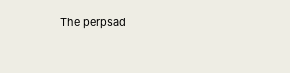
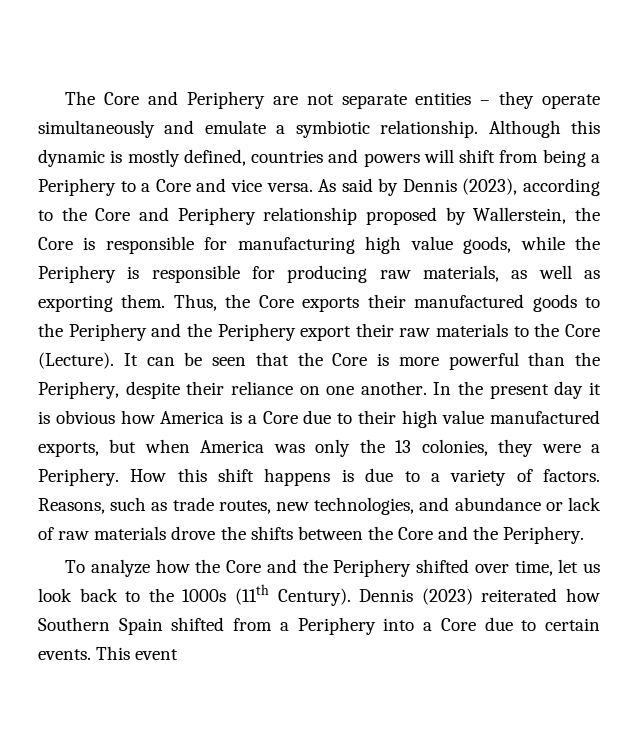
- The perpsad
+ The Core and Periphery are not separate entities – they operate simultaneously and emulate a symbiotic relationship. Although this dynamic is mostly defined, countries and powers will shift from being a Periphery to a Core and vice versa. As said by Dennis (2023), according to the Core and Periphery relationship proposed by Wallerstein, the Core is responsible for manufacturing high value goods, while the Periphery is responsible for producing raw materials, as well as exporting them. Thus, the Core exports their manufactured goods to the Periphery and the Periphery export their raw materials to the Core (Lecture). It can be seen that the Core is more powerful than the Periphery, despite their reliance on one another. In the present day it is obvious how America is a Core due to their high value manufactured exports, but when America was only the 13 colonies, they were a Periphery. How this shift happens is due to a variety of factors. Reasons, such as trade routes, new technologies, and abundance or lack of raw materials drove the shifts between the Core and the Periphery.
+ To analyze how the Core and the Periphery shifted over time, let us look back to the 1000s (11th Century). Dennis (2023) reiterated how Southern Spain shifted from a Periphery into a Core due to certain events. This event

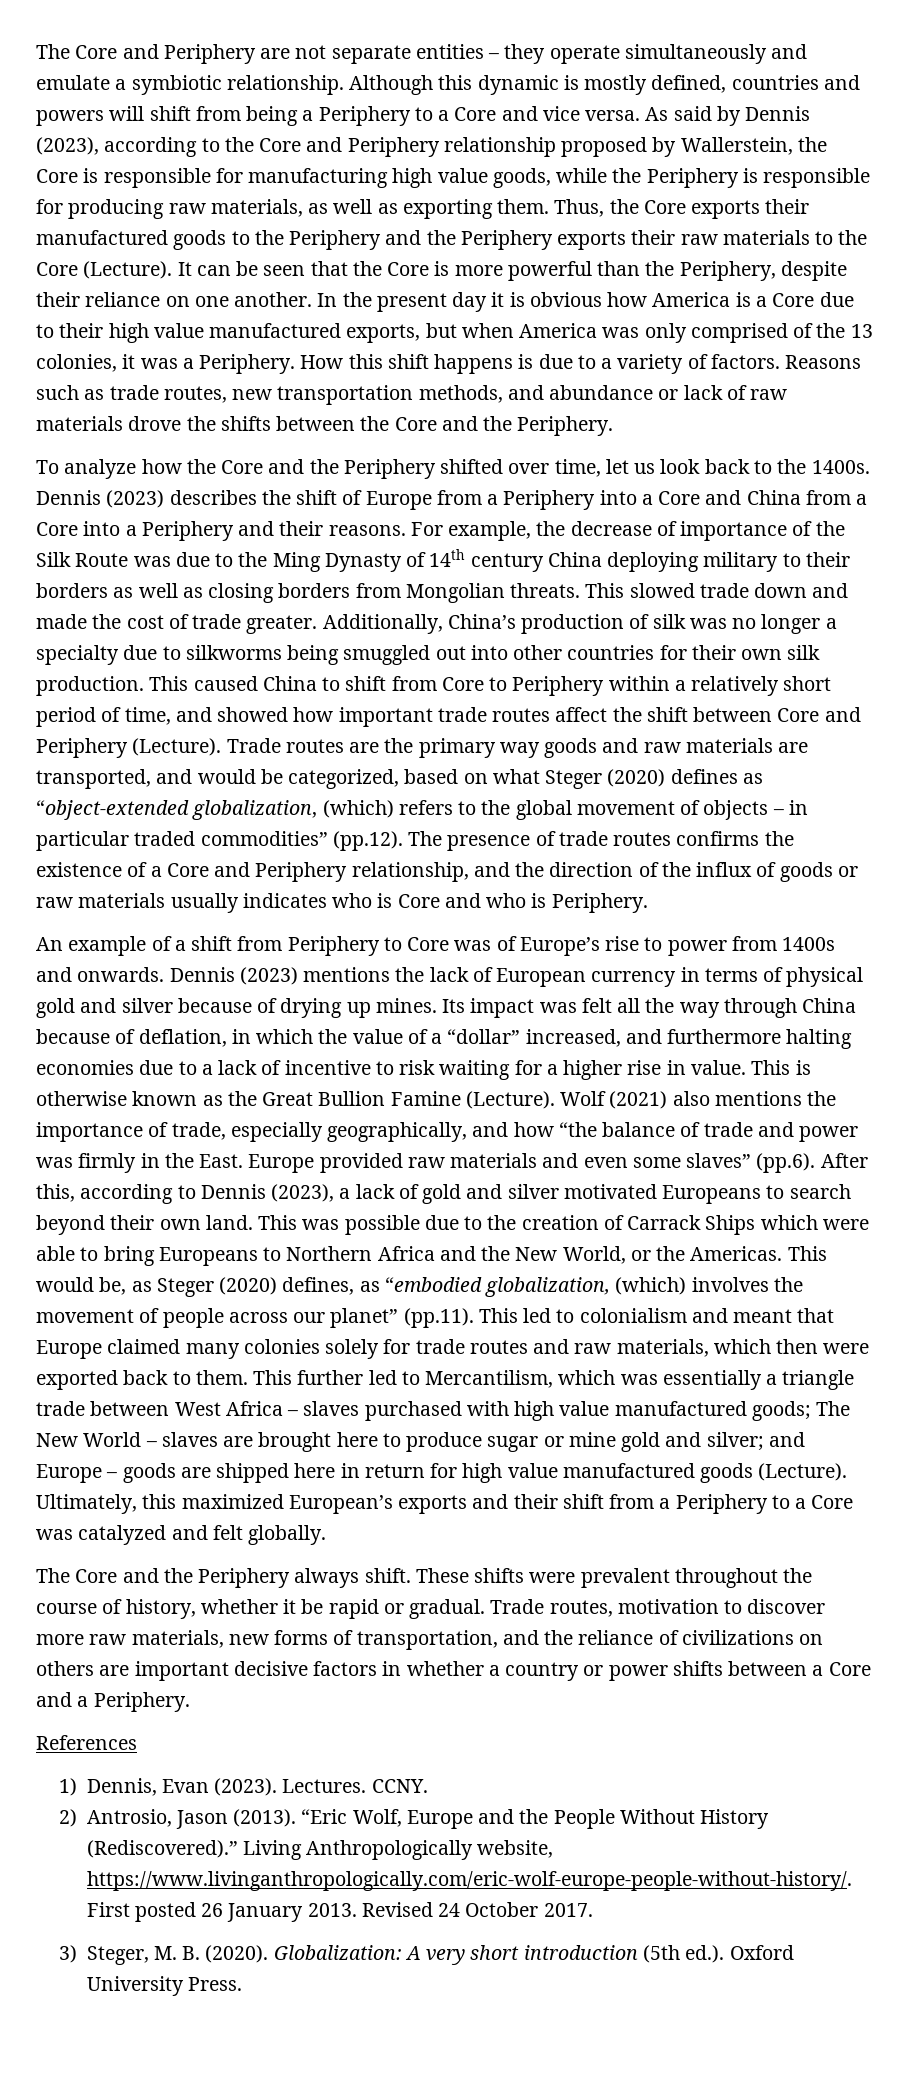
- Thus, the Core exports their manufactured goods to the Periphery and the Periphery export their raw materials to the Core (Lecture).
+ Thus, the Core exports their manufactured goods to the Periphery and the Periphery exports their raw materials to the Core (Lecture).
- In the present day it is obvious how America is a Core due to their high value manufactured exports, but when America was only the 13 colonies, they were a Periphery.
+ In the present day it is obvious how America is a Core due to their high value manufactured exports, but when America was only comprised of the 13 colonies, it was a Periphery.
- Reasons, such as trade routes, new technologies, and abundance or lack of raw materials drove the shifts between the Core and the Periphery.
+ Reasons such as trade routes, new transportation methods, and abundance or lack of raw materials drove the shifts between the Core and the Periphery.
- To analyze how the Core and the Periphery shifted over time, let us look back to the 1000s (11th Century). Dennis (2023) reiterated how Southern Spain shifted from a Periphery into a Core due to certain events. This event
+ To analyze how the Core and the Periphery shifted over time, let us look back to the 1400s. Dennis (2023) describes the shift of Europe from a Periphery into a Core and China from a Core into a Periphery and their reasons. For example, the decrease of importance of the Silk Route was due to the Ming Dynasty of 14th century China deploying military to their borders as well as closing borders from Mongolian threats. This slowed trade down and made the cost of trade greater. Additionally, China’s production of silk was no longer a specialty due to silkworms being smuggled out into other countries for their own silk production. This caused China to shift from Core to Periphery within a relatively short period of time, and showed how important trade routes affect the shift between Core and Periphery (Lecture). Trade routes are the primary way goods and raw materials are transported, and would be categorized, based on what Steger (2020) defines as “object-extended globalization, (which) refers to the global movement of objects – in particular traded commodities” (pp.12). The presence of trade routes confirms the existence of a Core and Periphery relationship, and the direction of the influx of goods or raw materials usually indicates who is Core and who is Periphery.
+ An example of a shift from Periphery to Core was of Europe’s rise to power from 1400s and onwards. Dennis (2023) mentions the lack of European currency in terms of physical gold and silver because of drying up mines. Its impact was felt all the way through China because of deflation, in which the value of a “dollar” increased, and furthermore halting economies due to a lack of incentive to risk waiting for a higher rise in value. This is otherwise known as the Great Bullion Famine (Lecture). Wolf (2021) also mentions the importance of trade, especially geographically, and how “the balance of trade and power was firmly in the East. Europe provided raw materials and even some slaves” (pp.6). After this, according to Dennis (2023), a lack of gold and silver motivated Europeans to search beyond their own land. This was possible due to the creation of Carrack Ships which were able to bring Europeans to Northern Africa and the New World, or the Americas. This would be, as Steger (2020) defines, as “embodied globalization, (which) involves the movement of people across our planet” (pp.11). This led to colonialism and meant that Europe claimed many colonies solely for trade routes and raw materials, which then were exported back to them. This further led to Mercantilism, which was essentially a triangle trade between West Africa – slaves purchased with high value manufactured goods; The New World – slaves are brought here to produce sugar or mine gold and silver; and Europe – goods are shipped here in return for high value manufactured goods (Lecture). Ultimately, this maximized European’s exports and their shift from a Periphery to a Core was catalyzed and felt globally.
+ The Core and the Periphery always shift. These shifts were prevalent throughout the course of history, whether it be rapid or gradual. Trade routes, motivation to discover more raw materials, new forms of transportation, and the reliance of civilizations on others are important decisive factors in whether a country or power shifts between a Core and a Periphery.
+ References
+ 1) Dennis, Evan (2023). Lectures. CCNY.
+ 2) Antrosio, Jason (2013). “Eric Wolf, Europe and the People Without History (Rediscovered).” Living Anthropologically website, https://www.livinganthropologically.com/eric-wolf-europe-people-without-history/. First posted 26 January 2013. Revised 24 October 2017.
+ 3) Steger, M. B. (2020). Globalization: A very short introduction (5th ed.). Oxford University Press.

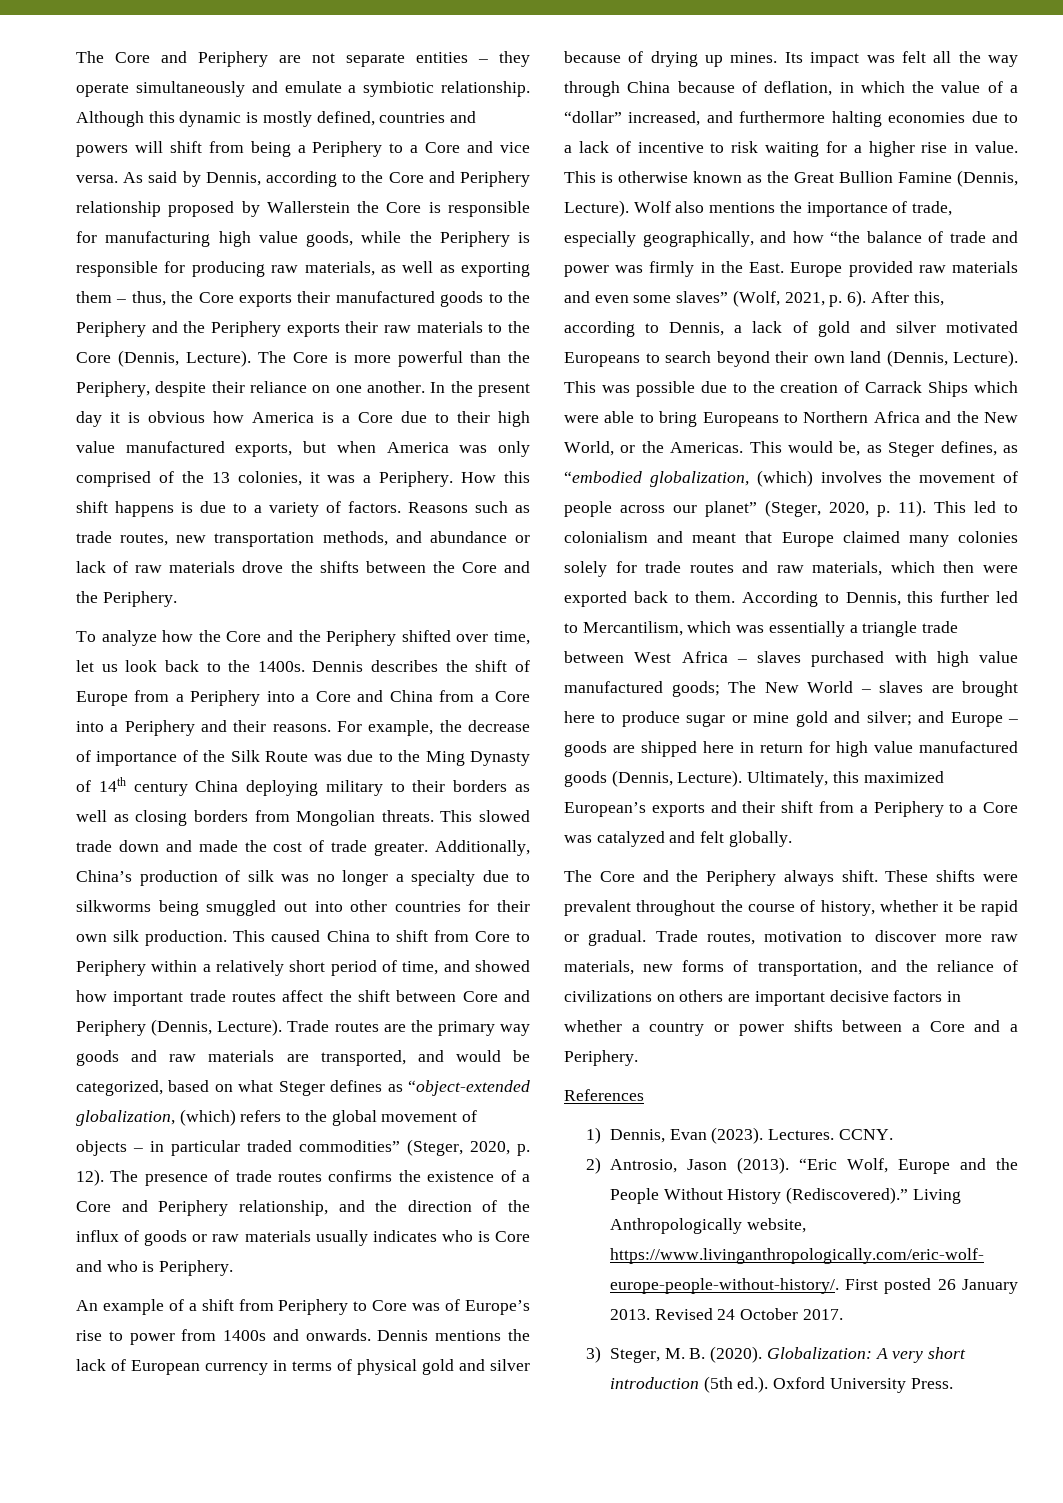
- As said by Dennis (2023), according to the Core and Periphery relationship proposed by Wallerstein, the Core is responsible for manufacturing high value goods, while the Periphery is responsible for producing raw materials, as well as exporting them. Thus, the Core exports their manufactured goods to the Periphery and the Periphery exports their raw materials to the Core (Lecture). It can be seen that the Core is more powerful than the Periphery, despite their reliance on one another.
+ As said by Dennis, according to the Core and Periphery relationship proposed by Wallerstein the Core is responsible for manufacturing high value goods, while the Periphery is responsible for producing raw materials, as well as exporting them – thus, the Core exports their manufactured goods to the Periphery and the Periphery exports their raw materials to the Core (Dennis, Lecture). The Core is more powerful than the Periphery, despite their reliance on one another.
- Dennis (2023) describes the shift of Europe from a Periphery into a Core and China from a Core into a Periphery and their reasons.
+ Dennis describes the shift of Europe from a Periphery into a Core and China from a Core into a Periphery and their reasons.
- This caused China to shift from Core to Periphery within a relatively short period of time, and showed how important trade routes affect the shift between Core and Periphery (Lecture).
+ This caused China to shift from Core to Periphery within a relatively short period of time, and showed how important trade routes affect the shift between Core and Periphery (Dennis, Lecture).
- Trade routes are the primary way goods and raw materials are transported, and would be categorized, based on what Steger (2020) defines as “object-extended globalization, (which) refers to the global movement of objects – in particular traded commodities” (pp.12). The presence of trade routes confirms the existence of a Core and Periphery relationship, and the direction of the influx of goods or raw materials usually indicates who is Core and who is Periphery.
+ Trade routes are the primary way goods and raw materials are transported, and would be categorized, based on what Steger defines as “object-extended globalization, (which) refers to the global movement of objects – in particular traded commodities” (Steger, 2020, p. 12). The presence of trade routes confirms the existence of a Core and Periphery relationship, and the direction of the influx of goods or raw materials usually indicates who is Core and who is Periphery.
- Dennis (2023) mentions the lack of European currency in terms of physical gold and silver because of drying up mines.
+ Dennis mentions the lack of European currency in terms of physical gold and silver because of drying up mines.
- This is otherwise known as the Great Bullion Famine (Lecture). Wolf (2021) also mentions the importance of trade, especially geographically, and how “the balance of trade and power was firmly in the East.
+ This is otherwise known as the Great Bullion Famine (Dennis, Lecture). Wolf also mentions the importance of trade, especially geographically, and how “the balance of trade and power was firmly in the East.
- Europe provided raw materials and even some slaves” (pp.6). After this, according to Dennis (2023), a lack of gold and silver motivated Europeans to search beyond their own land.
+ Europe provided raw materials and even some slaves” (Wolf, 2021, p. 6). After this, according to Dennis, a lack of gold and silver motivated Europeans to search beyond their own land (Dennis, Lecture).
- This would be, as Steger (2020) defines, as “embodied globalization, (which) involves the movement of people across our planet” (pp.11). This led to colonialism and meant that Europe claimed many colonies solely for trade routes and raw materials, which then were exported back to them.
+ This would be, as Steger defines, as “embodied globalization, (which) involves the movement of people across our planet” (Steger, 2020, p. 11). This led to colonialism and meant that Europe claimed many colonies solely for trade routes and raw materials, which then were exported back to them.
- This further led to Mercantilism, which was essentially a triangle trade between West Africa – slaves purchased with high value manufactured goods; The New World – slaves are brought here to produce sugar or mine gold and silver; and Europe – goods are shipped here in return for high value manufactured goods (Lecture).
+ According to Dennis, this further led to Mercantilism, which was essentially a triangle trade between West Africa – slaves purchased with high value manufactured goods; The New World – slaves are brought here to produce sugar or mine gold and silver; and Europe – goods are shipped here in return for high value manufactured goods (Dennis, Lecture).

